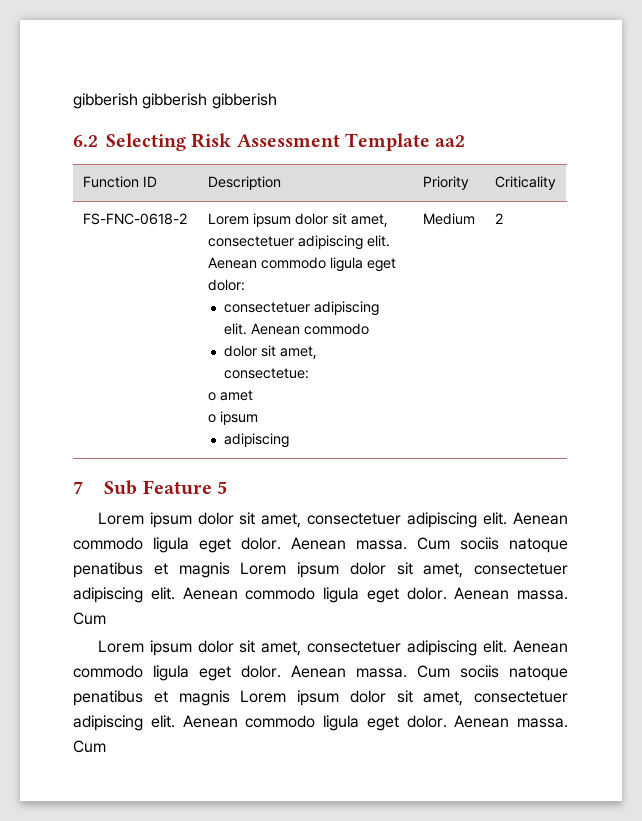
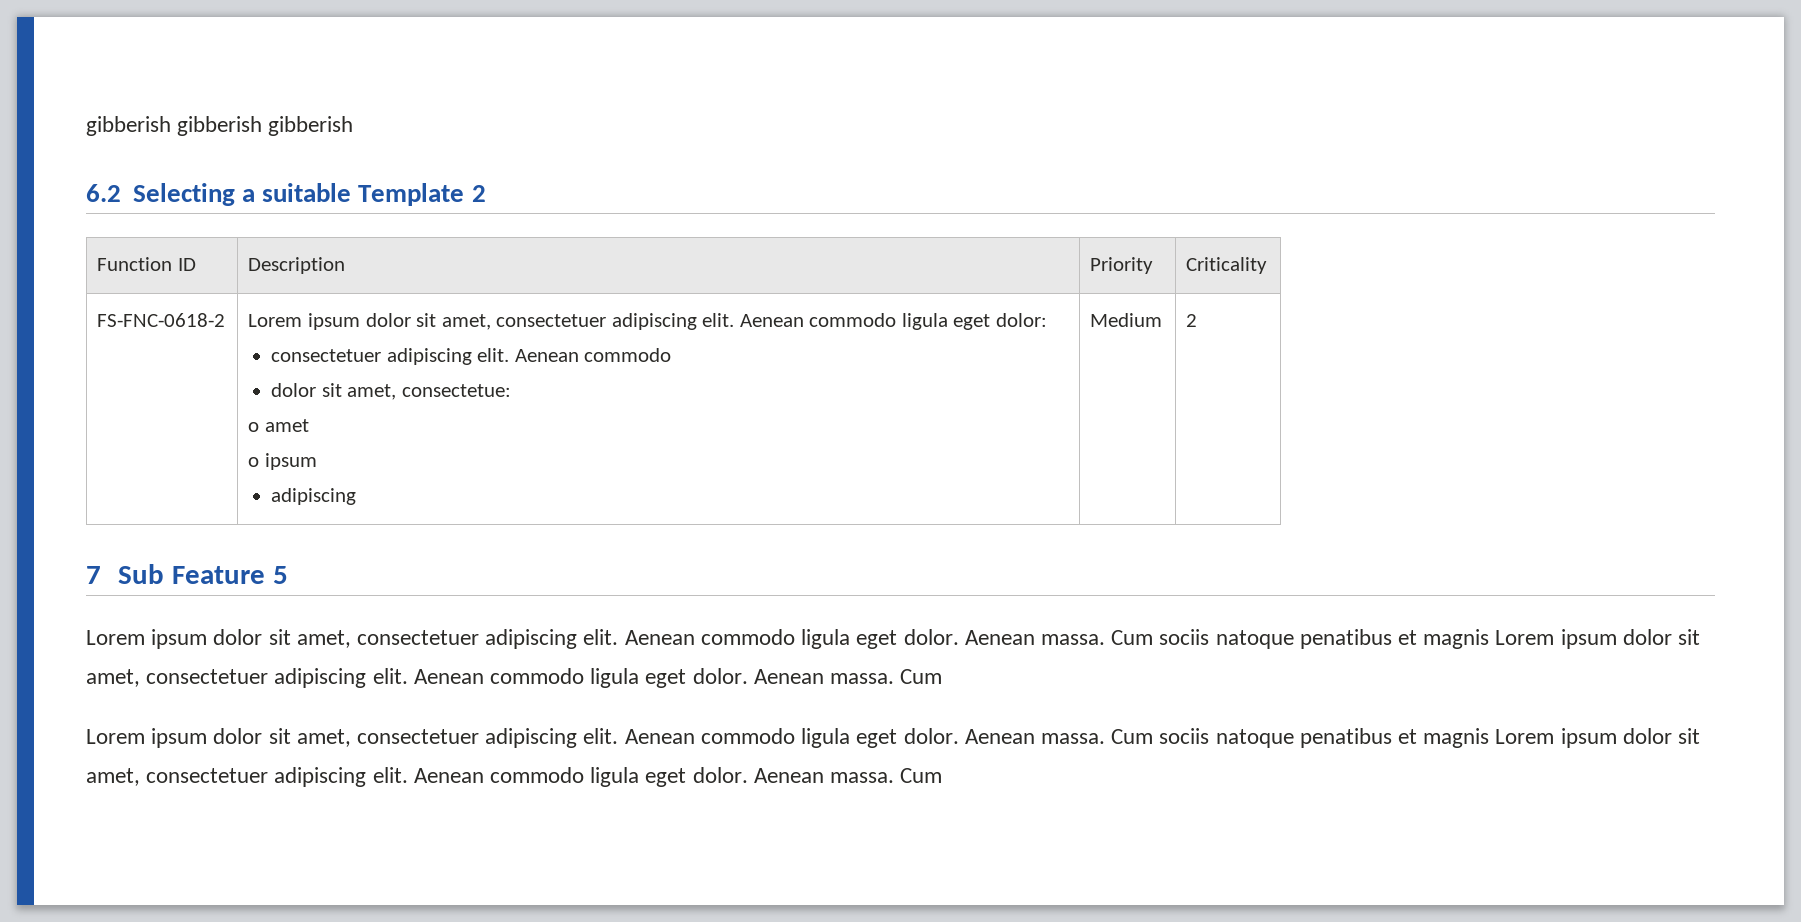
- 6.2 Selecting Risk Assessment Template aa2
+ 6.2 Selecting a suitable Template 2

